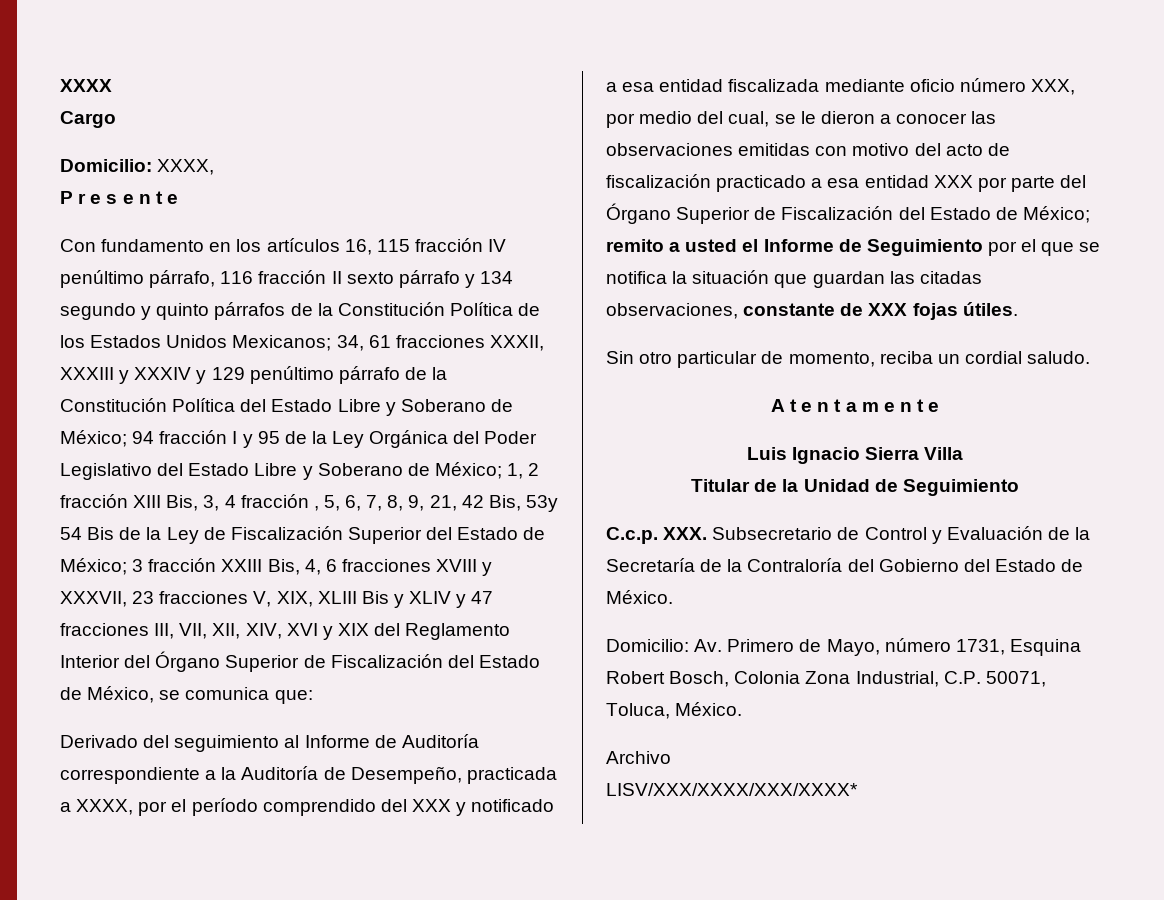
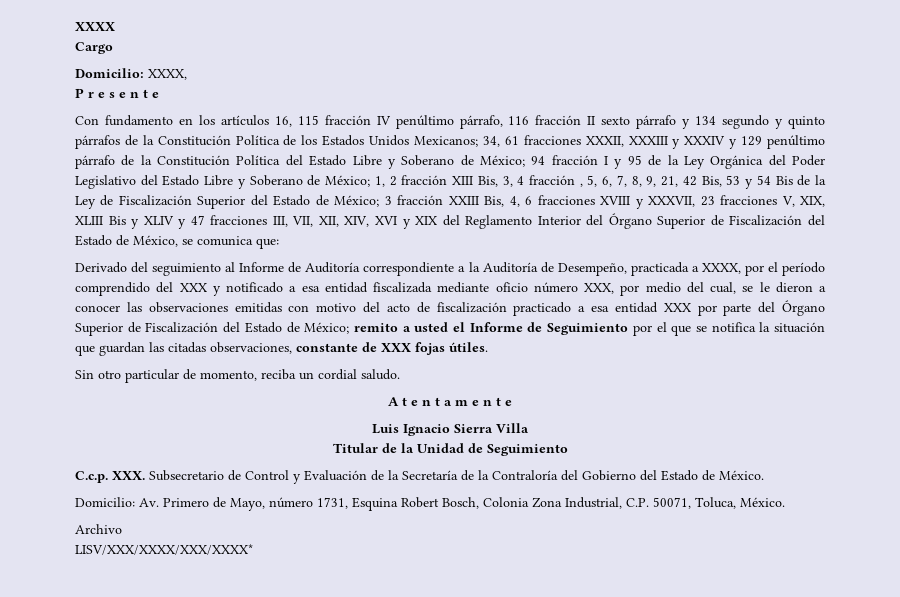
- 1, 2 fracción XIII Bis, 3, 4 fracción , 5, 6, 7, 8, 9, 21, 42 Bis, 53y 54 Bis de la Ley de Fiscalización Superior del Estado de México;
+ 1, 2 fracción XIII Bis, 3, 4 fracción , 5, 6, 7, 8, 9, 21, 42 Bis, 53 y 54 Bis de la Ley de Fiscalización Superior del Estado de México;

